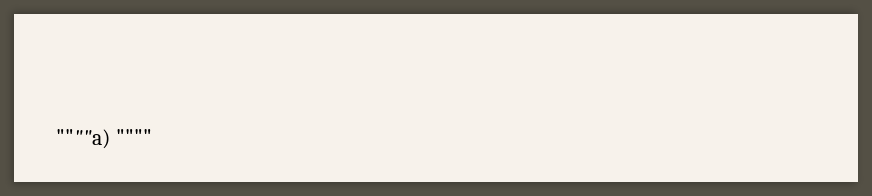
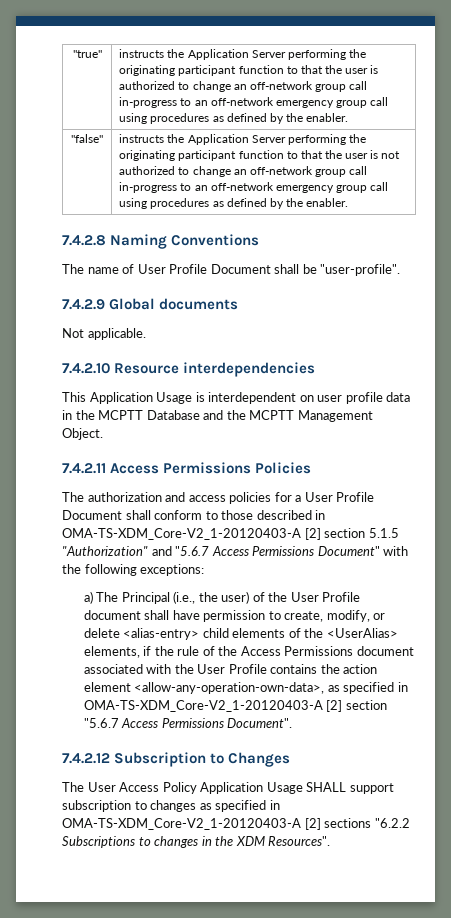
- """"a) """"
+ "true" | instructs the Application Server performing the originating participant function to that the user is authorized to change an off-network group call in-progress to an off-network emergency group call using procedures as defined by the enabler.
+ "false" | instructs the Application Server performing the originating participant function to that the user is not authorized to change an off-network group call in-progress to an off-network emergency group call using procedures as defined by the enabler.
+ 7.4.2.8 Naming Conventions
+ The name of User Profile Document shall be "user-profile".
+ 7.4.2.9 Global documents
+ Not applicable.
+ 7.4.2.10 Resource interdependencies
+ This Application Usage is interdependent on user profile data in the MCPTT Database and the MCPTT Management Object.
+ 7.4.2.11 Access Permissions Policies
+ The authorization and access policies for a User Profile Document shall conform to those described in OMA-TS-XDM_Core-V2_1-20120403-A [2] section 5.1.5 "Authorization" and "5.6.7 Access Permissions Document" with the following exceptions:
+ a) The Principal (i.e., the user) of the User Profile document shall have permission to create, modify, or delete <alias-entry> child elements of the <UserAlias> elements, if the rule of the Access Permissions document associated with the User Profile contains the action element <allow-any-operation-own-data>, as specified in OMA-TS-XDM_Core-V2_1-20120403-A [2] section "5.6.7 Access Permissions Document".
+ 7.4.2.12 Subscription to Changes
+ The User Access Policy Application Usage SHALL support subscription to changes as specified in OMA-TS-XDM_Core-V2_1-20120403-A [2] sections "6.2.2 Subscriptions to changes in the XDM Resources".

